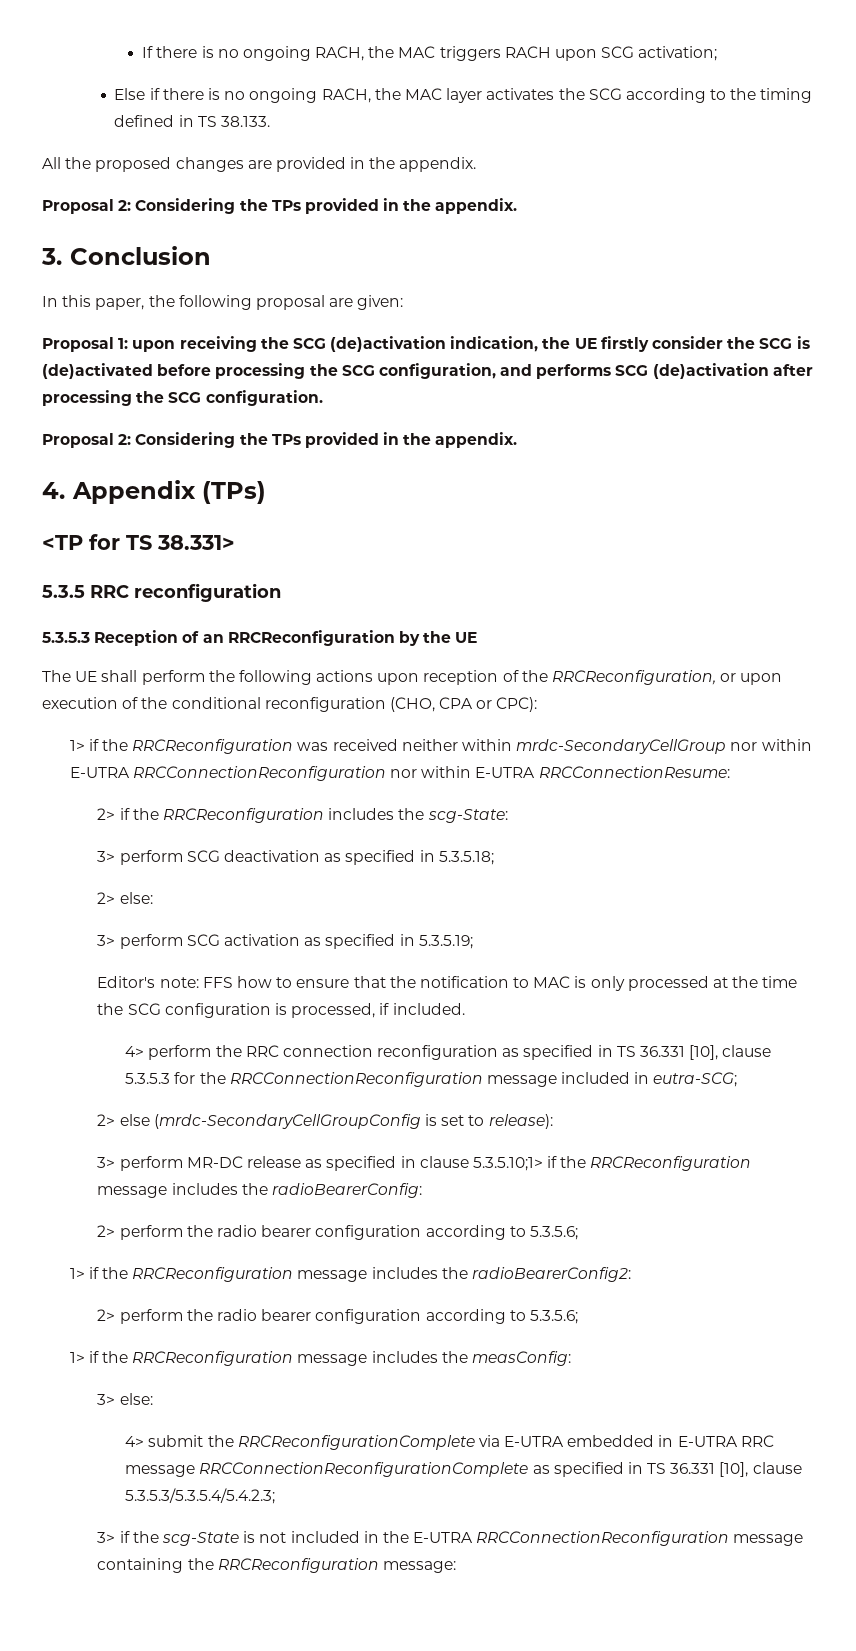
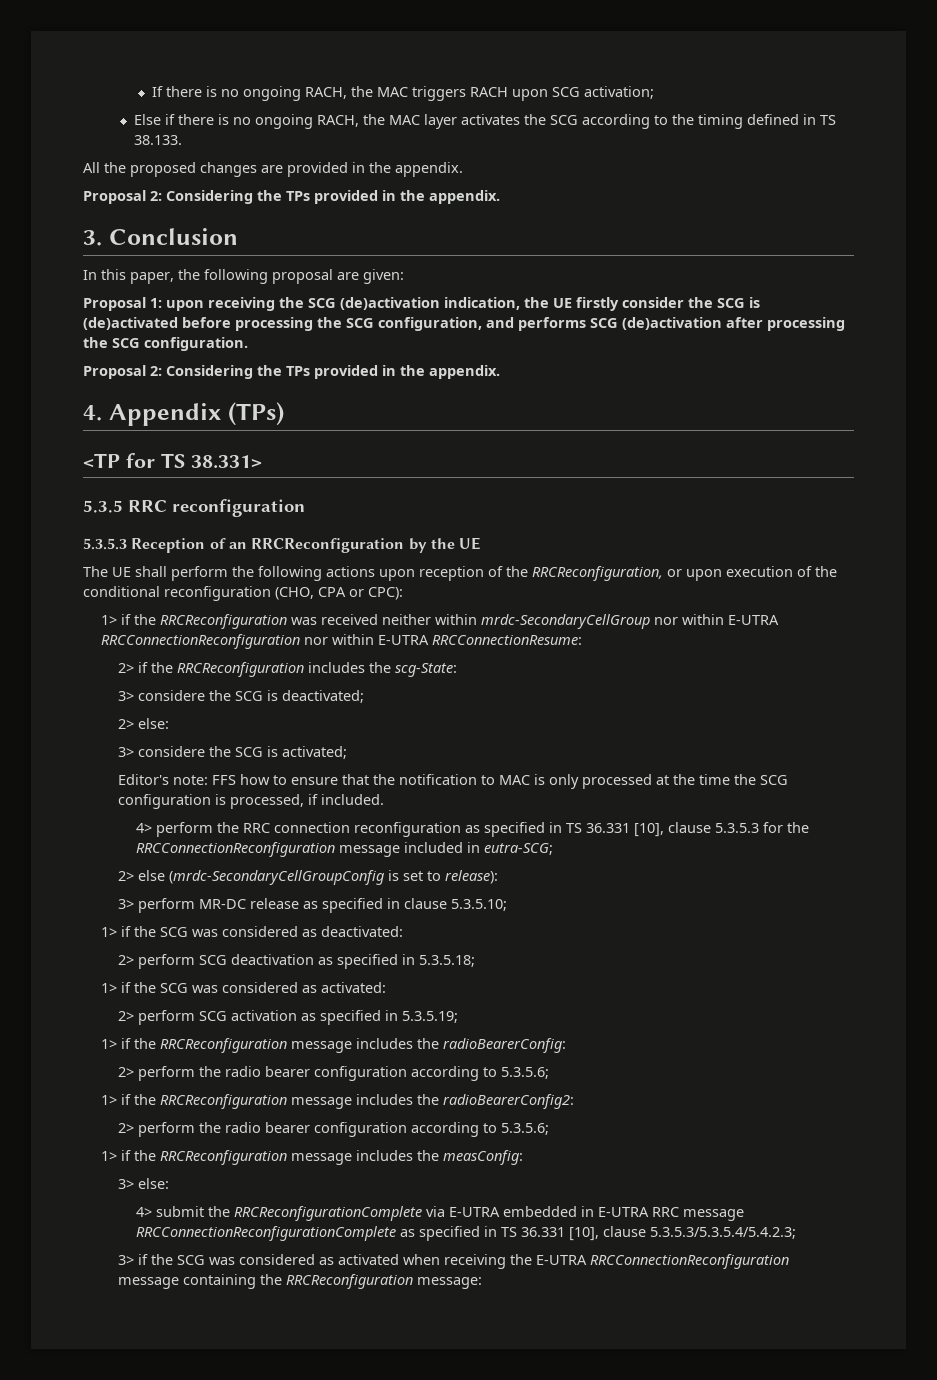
- 3> perform SCG deactivation as specified in 5.3.5.18;
+ 3> considere the SCG is deactivated;
  2> else:
- 3> perform SCG activation as specified in 5.3.5.19;
+ 3> considere the SCG is activated;
- 3> perform MR-DC release as specified in clause 5.3.5.10;1> if the RRCReconfiguration message includes the radioBearerConfig:
+ 3> perform MR-DC release as specified in clause 5.3.5.10;
+ 1> if the SCG was considered as deactivated:
+ 2> perform SCG deactivation as specified in 5.3.5.18;
+ 1> if the SCG was considered as activated:
+ 2> perform SCG activation as specified in 5.3.5.19;
+ 1> if the RRCReconfiguration message includes the radioBearerConfig:
- 3> if the scg-State is not included in the E-UTRA RRCConnectionReconfiguration message containing the RRCReconfiguration message:
+ 3> if the SCG was considered as activated when receiving the E-UTRA RRCConnectionReconfiguration message containing the RRCReconfiguration message:

